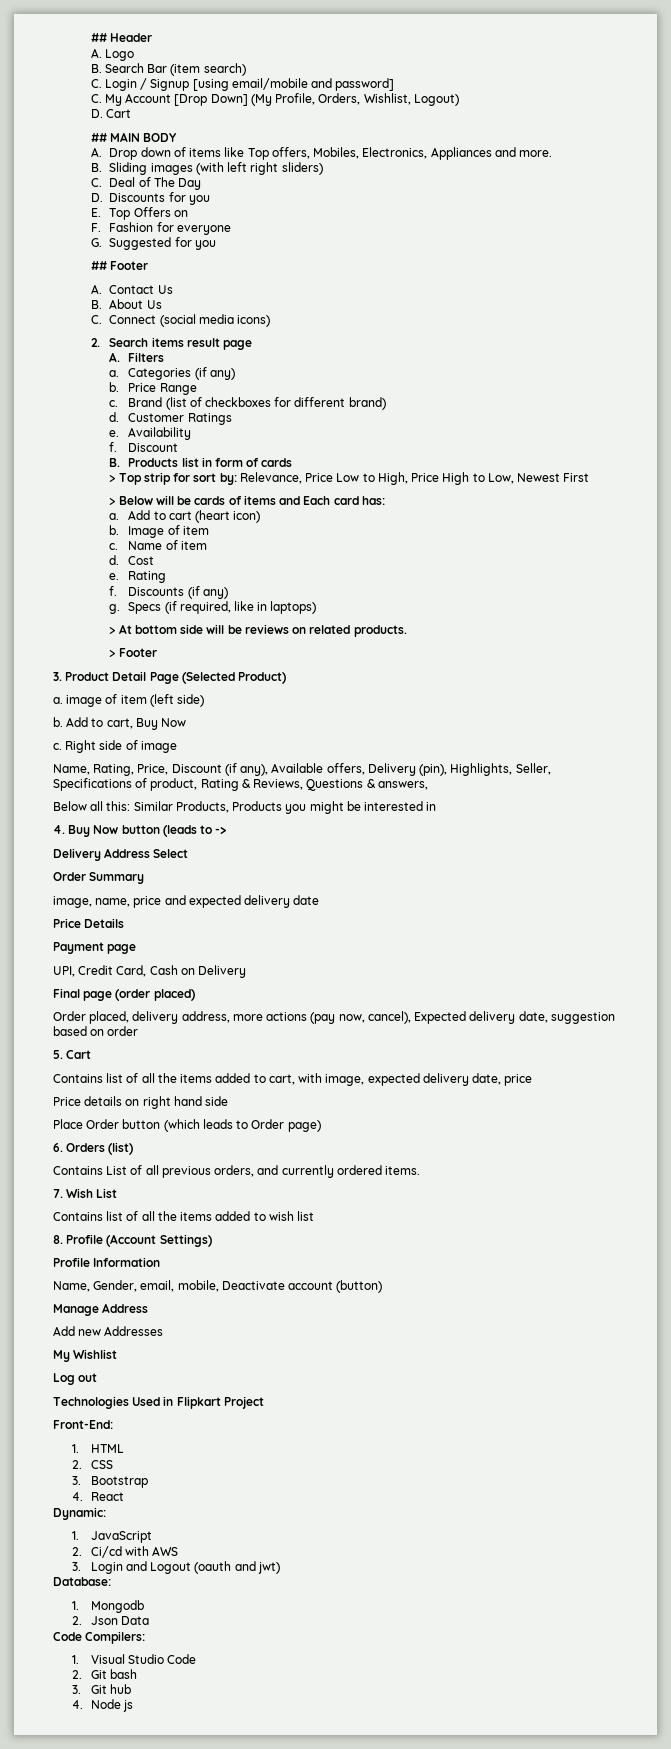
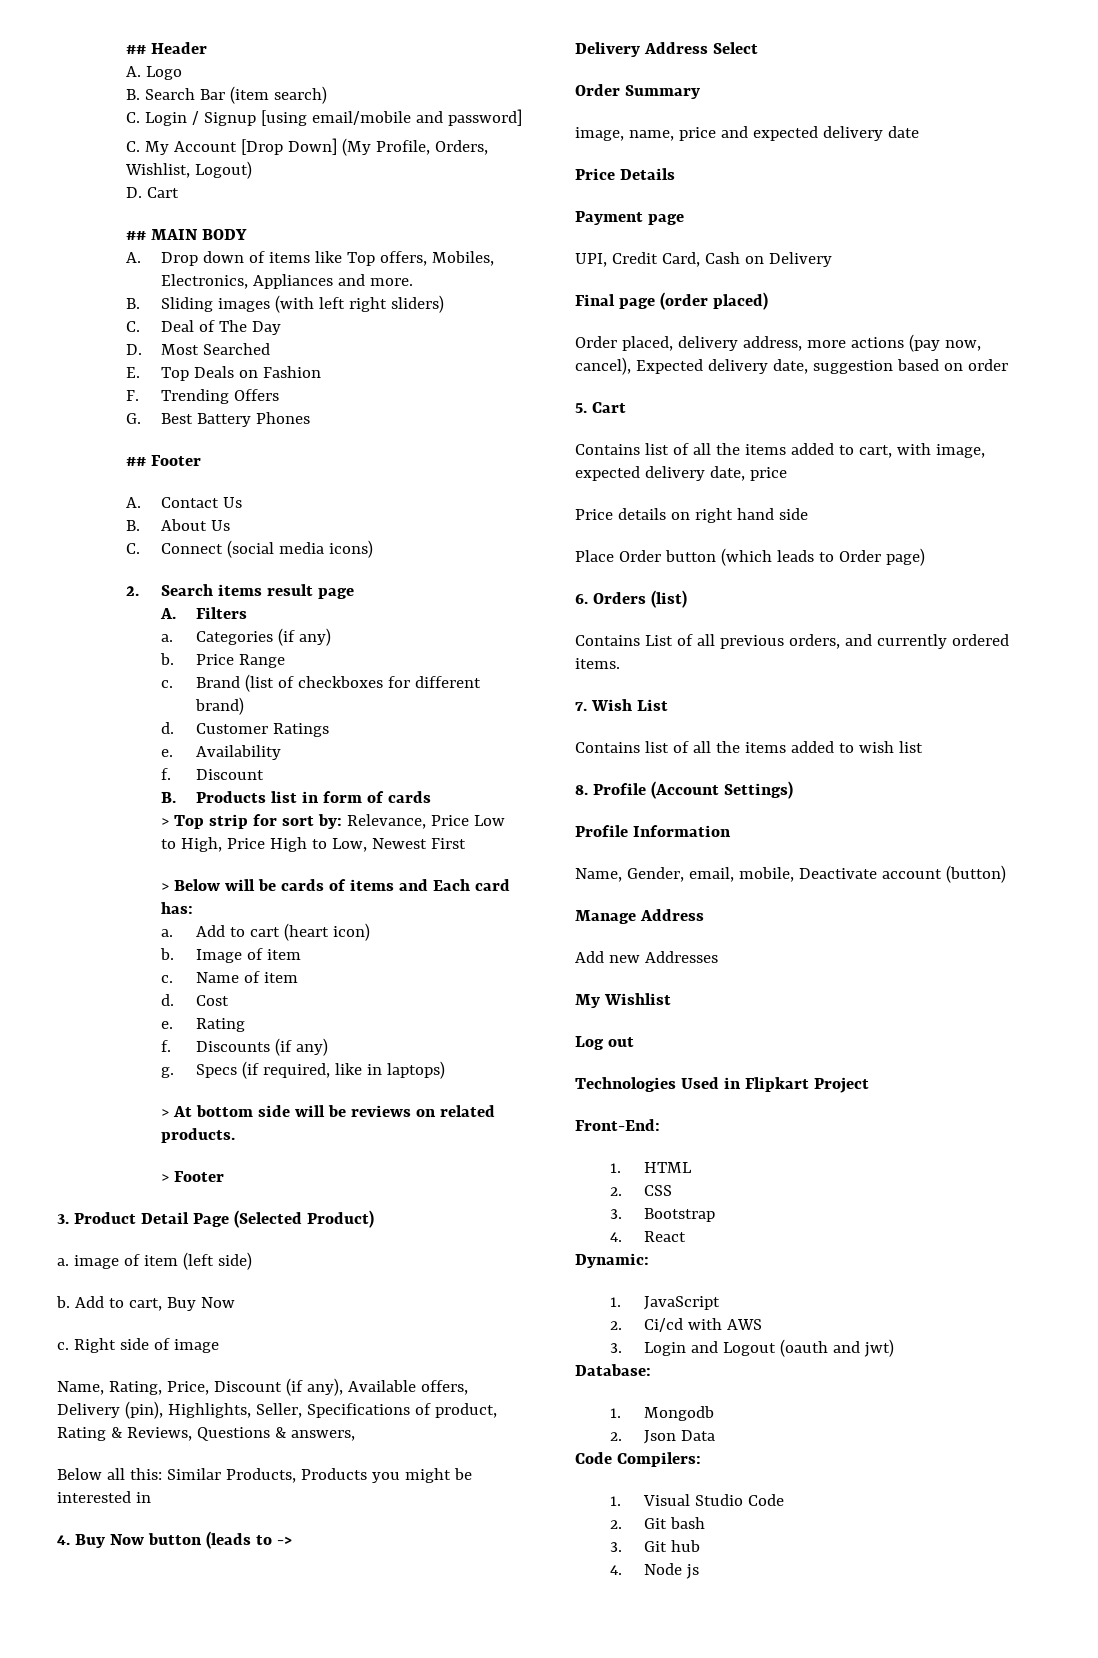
- D. Discounts for you
+ D. Most Searched
- E. Top Offers on
+ E. Top Deals on Fashion
- F. Fashion for everyone
- G. Suggested for you
+ F. Trending Offers
+ G. Best Battery Phones

